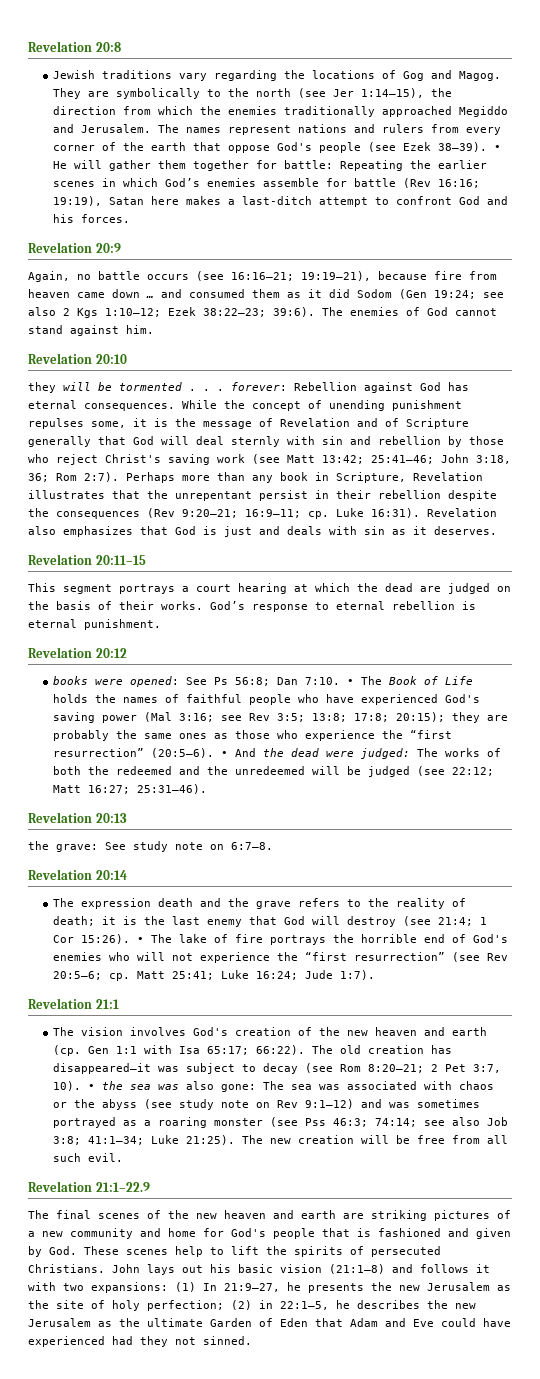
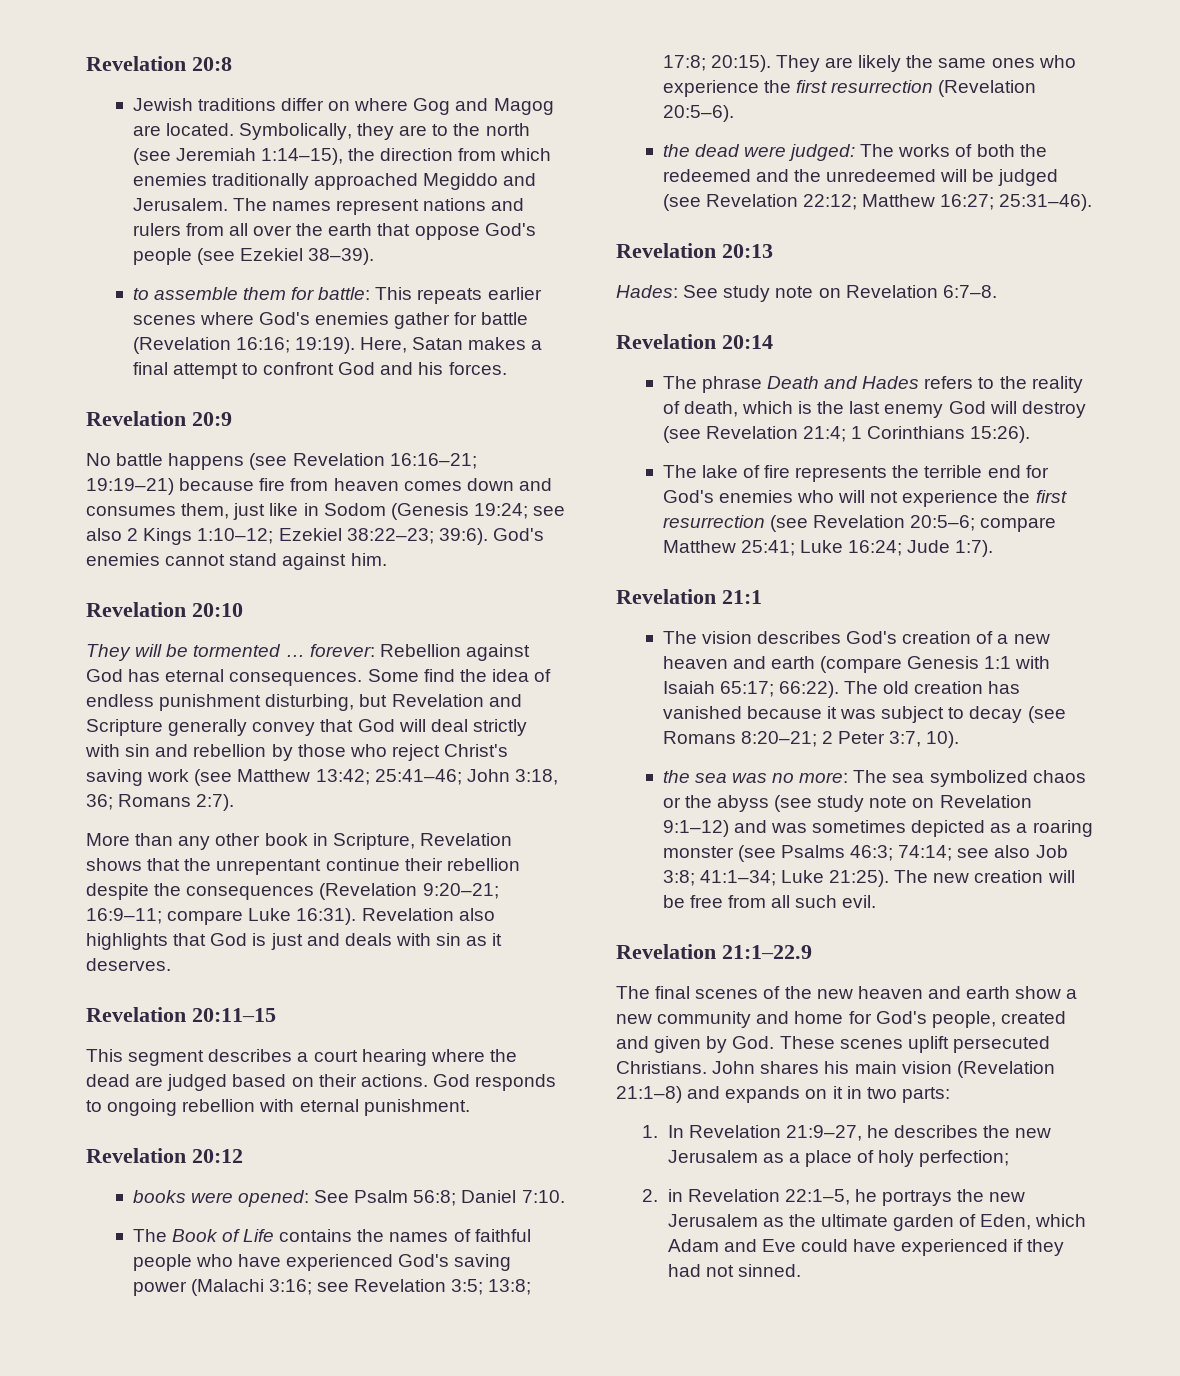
- Jewish traditions vary regarding the locations of Gog and Magog. They are symbolically to the north (see Jer 1:14–15), the direction from which the enemies traditionally approached Megiddo and Jerusalem.
+ Jewish traditions differ on where Gog and Magog are located. Symbolically, they are to the north (see Jeremiah 1:14–15), the direction from which enemies traditionally approached Megiddo and Jerusalem.
- The names represent nations and rulers from every corner of the earth that oppose God's people (see Ezek 38–39). • He will gather them together for battle: Repeating the earlier scenes in which God’s enemies assemble for battle (Rev 16:16; 19:19), Satan here makes a last-ditch attempt to confront God and his forces.
+ The names represent nations and rulers from all over the earth that oppose God's people (see Ezekiel 38–39).
+ to assemble them for battle: This repeats earlier scenes where God's enemies gather for battle (Revelation 16:16; 19:19). Here, Satan makes a final attempt to confront God and his forces.
- Again, no battle occurs (see 16:16–21; 19:19–21), because fire from heaven came down … and consumed them as it did Sodom (Gen 19:24; see also 2 Kgs 1:10–12; Ezek 38:22–23; 39:6). The enemies of God cannot stand against him.
+ No battle happens (see Revelation 16:16–21; 19:19–21) because fire from heaven comes down and consumes them, just like in Sodom (Genesis 19:24; see also 2 Kings 1:10–12; Ezekiel 38:22–23; 39:6). God's enemies cannot stand against him.
- they will be tormented . . . forever: Rebellion against God has eternal consequences.
+ They will be tormented … forever: Rebellion against God has eternal consequences.
- While the concept of unending punishment repulses some, it is the message of Revelation and of Scripture generally that God will deal sternly with sin and rebellion by those who reject Christ's saving work (see Matt 13:42; 25:41–46; John 3:18, 36; Rom 2:7). Perhaps more than any book in Scripture, Revelation illustrates that the unrepentant persist in their rebellion despite the consequences (Rev 9:20–21; 16:9–11; cp. Luke 16:31).
+ Some find the idea of endless punishment disturbing, but Revelation and Scripture generally convey that God will deal strictly with sin and rebellion by those who reject Christ's saving work (see Matthew 13:42; 25:41–46; John 3:18, 36; Romans 2:7).
+ More than any other book in Scripture, Revelation shows that the unrepentant continue their rebellion despite the consequences (Revelation 9:20–21; 16:9–11; compare Luke 16:31).
- Revelation also emphasizes that God is just and deals with sin as it deserves.
+ Revelation also highlights that God is just and deals with sin as it deserves.
- This segment portrays a court hearing at which the dead are judged on the basis of their works. God’s response to eternal rebellion is eternal punishment.
+ This segment describes a court hearing where the dead are judged based on their actions. God responds to ongoing rebellion with eternal punishment.
- books were opened: See Ps 56:8; Dan 7:10. • The Book of Life holds the names of faithful people who have experienced God's saving power (Mal 3:16; see Rev 3:5; 13:8; 17:8; 20:15); they are probably the same ones as those who experience the “first resurrection” (20:5–6). • And the dead were judged: The works of both the redeemed and the unredeemed will be judged (see 22:12; Matt 16:27; 25:31–46).
+ books were opened: See Psalm 56:8; Daniel 7:10.
+ The Book of Life contains the names of faithful people who have experienced God's saving power (Malachi 3:16; see Revelation 3:5; 13:8; 17:8; 20:15). They are likely the same ones who experience the first resurrection (Revelation 20:5–6).
+ the dead were judged: The works of both the redeemed and the unredeemed will be judged (see Revelation 22:12; Matthew 16:27; 25:31–46).
- the grave: See study note on 6:7–8.
+ Hades: See study note on Revelation 6:7–8.
- The expression death and the grave refers to the reality of death; it is the last enemy that God will destroy (see 21:4; 1 Cor 15:26). • The lake of fire portrays the horrible end of God's enemies who will not experience the “first resurrection” (see Rev 20:5–6; cp. Matt 25:41; Luke 16:24; Jude 1:7).
+ The phrase Death and Hades refers to the reality of death, which is the last enemy God will destroy (see Revelation 21:4; 1 Corinthians 15:26).
+ The lake of fire represents the terrible end for God's enemies who will not experience the first resurrection (see Revelation 20:5–6; compare Matthew 25:41; Luke 16:24; Jude 1:7).
- The vision involves God's creation of the new heaven and earth (cp. Gen 1:1 with Isa 65:17; 66:22).
+ The vision describes God's creation of a new heaven and earth (compare Genesis 1:1 with Isaiah 65:17; 66:22).
- The old creation has disappeared—it was subject to decay (see Rom 8:20–21; 2 Pet 3:7, 10). • the sea was also gone: The sea was associated with chaos or the abyss (see study note on Rev 9:1–12) and was sometimes portrayed as a roaring monster (see Pss 46:3; 74:14; see also Job 3:8; 41:1–34; Luke 21:25).
+ The old creation has vanished because it was subject to decay (see Romans 8:20–21; 2 Peter 3:7, 10).
+ the sea was no more: The sea symbolized chaos or the abyss (see study note on Revelation 9:1–12) and was sometimes depicted as a roaring monster (see Psalms 46:3; 74:14; see also Job 3:8; 41:1–34; Luke 21:25).
- The final scenes of the new heaven and earth are striking pictures of a new community and home for God's people that is fashioned and given by God. These scenes help to lift the spirits of persecuted Christians. John lays out his basic vision (21:1–8) and follows it with two expansions: (1) In 21:9–27, he presents the new Jerusalem as the site of holy perfection; (2) in 22:1–5, he describes the new Jerusalem as the ultimate Garden of Eden that Adam and Eve could have experienced had they not sinned.
+ The final scenes of the new heaven and earth show a new community and home for God's people, created and given by God. These scenes uplift persecuted Christians. John shares his main vision (Revelation 21:1–8) and expands on it in two parts:
+ 1. In Revelation 21:9–27, he describes the new Jerusalem as a place of holy perfection;
+ 2. in Revelation 22:1–5, he portrays the new Jerusalem as the ultimate garden of Eden, which Adam and Eve could have experienced if they had not sinned.

